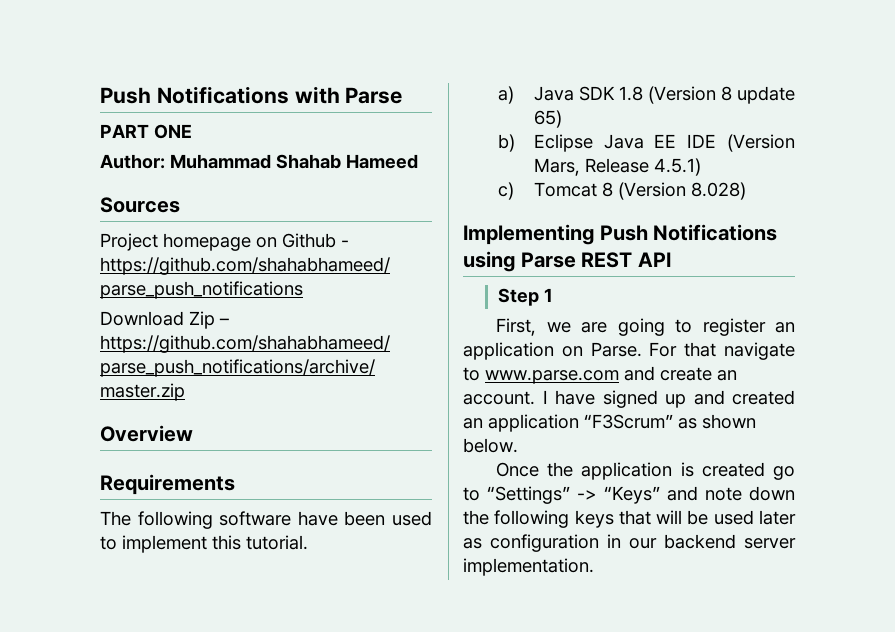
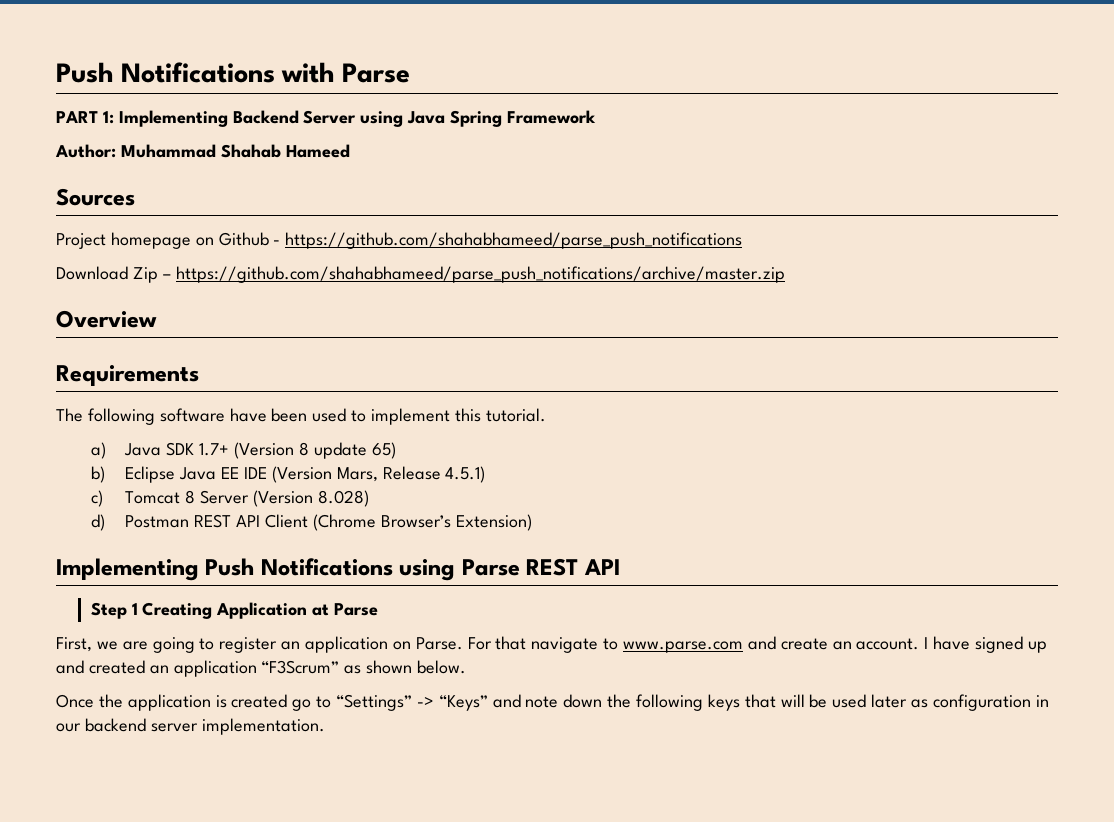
- PART ONE
+ PART 1: Implementing Backend Server using Java Spring Framework
- a) Java SDK 1.8 (Version 8 update 65)
+ a) Java SDK 1.7+ (Version 8 update 65)
- c) Tomcat 8 (Version 8.028)
+ c) Tomcat 8 Server (Version 8.028)
+ d) Postman REST API Client (Chrome Browser’s Extension)
- Step 1
+ Step 1 Creating Application at Parse

